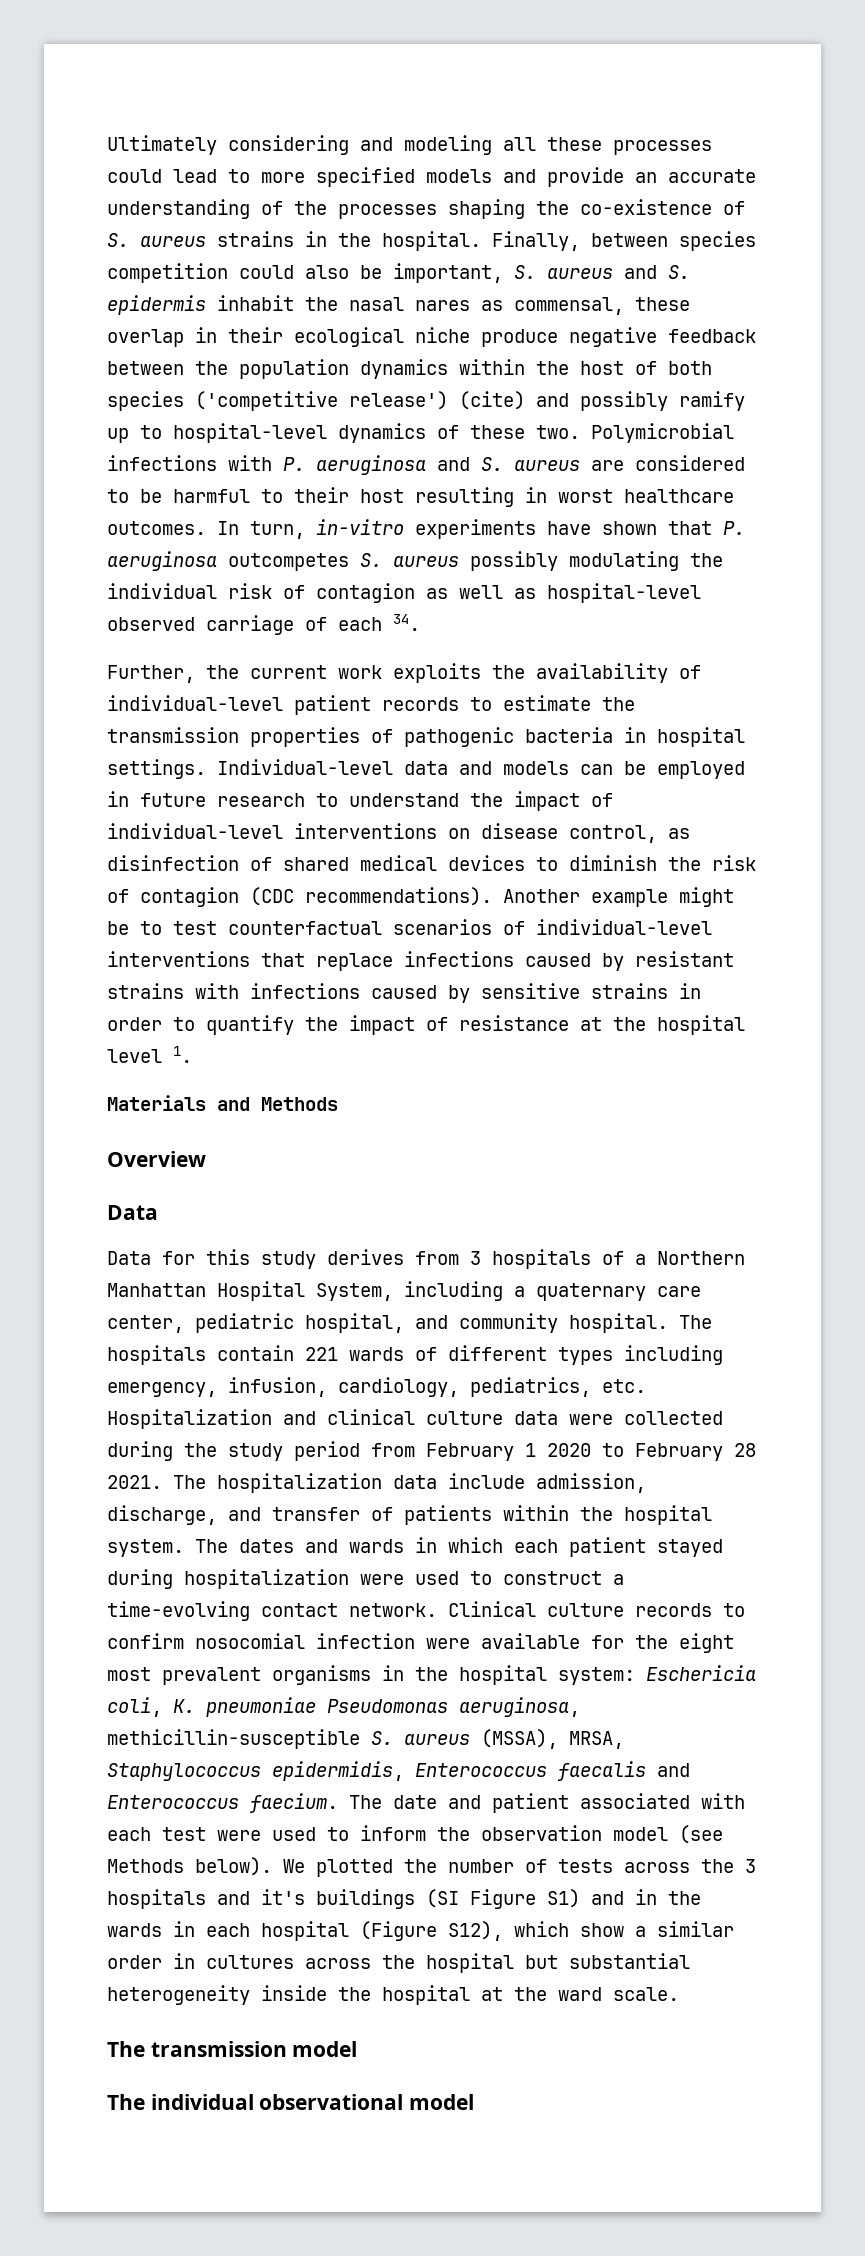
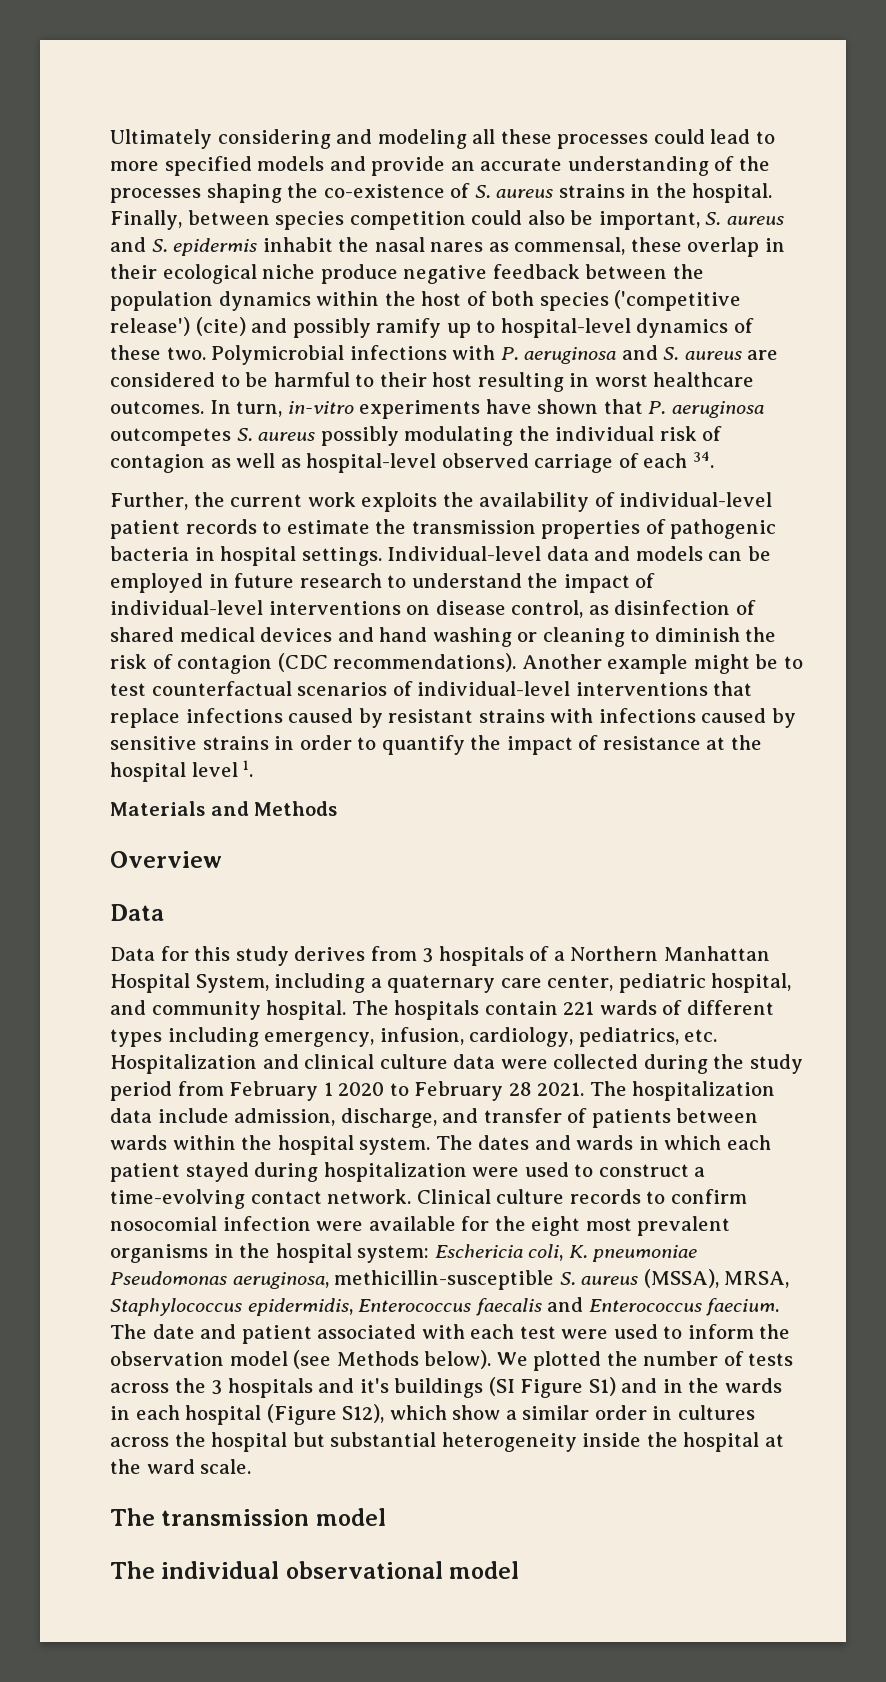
- Individual-level data and models can be employed in future research to understand the impact of individual-level interventions on disease control, as disinfection of shared medical devices to diminish the risk of contagion (CDC recommendations).
+ Individual-level data and models can be employed in future research to understand the impact of individual-level interventions on disease control, as disinfection of shared medical devices and hand washing or cleaning to diminish the risk of contagion (CDC recommendations).
- The hospitalization data include admission, discharge, and transfer of patients within the hospital system.
+ The hospitalization data include admission, discharge, and transfer of patients between wards within the hospital system.

